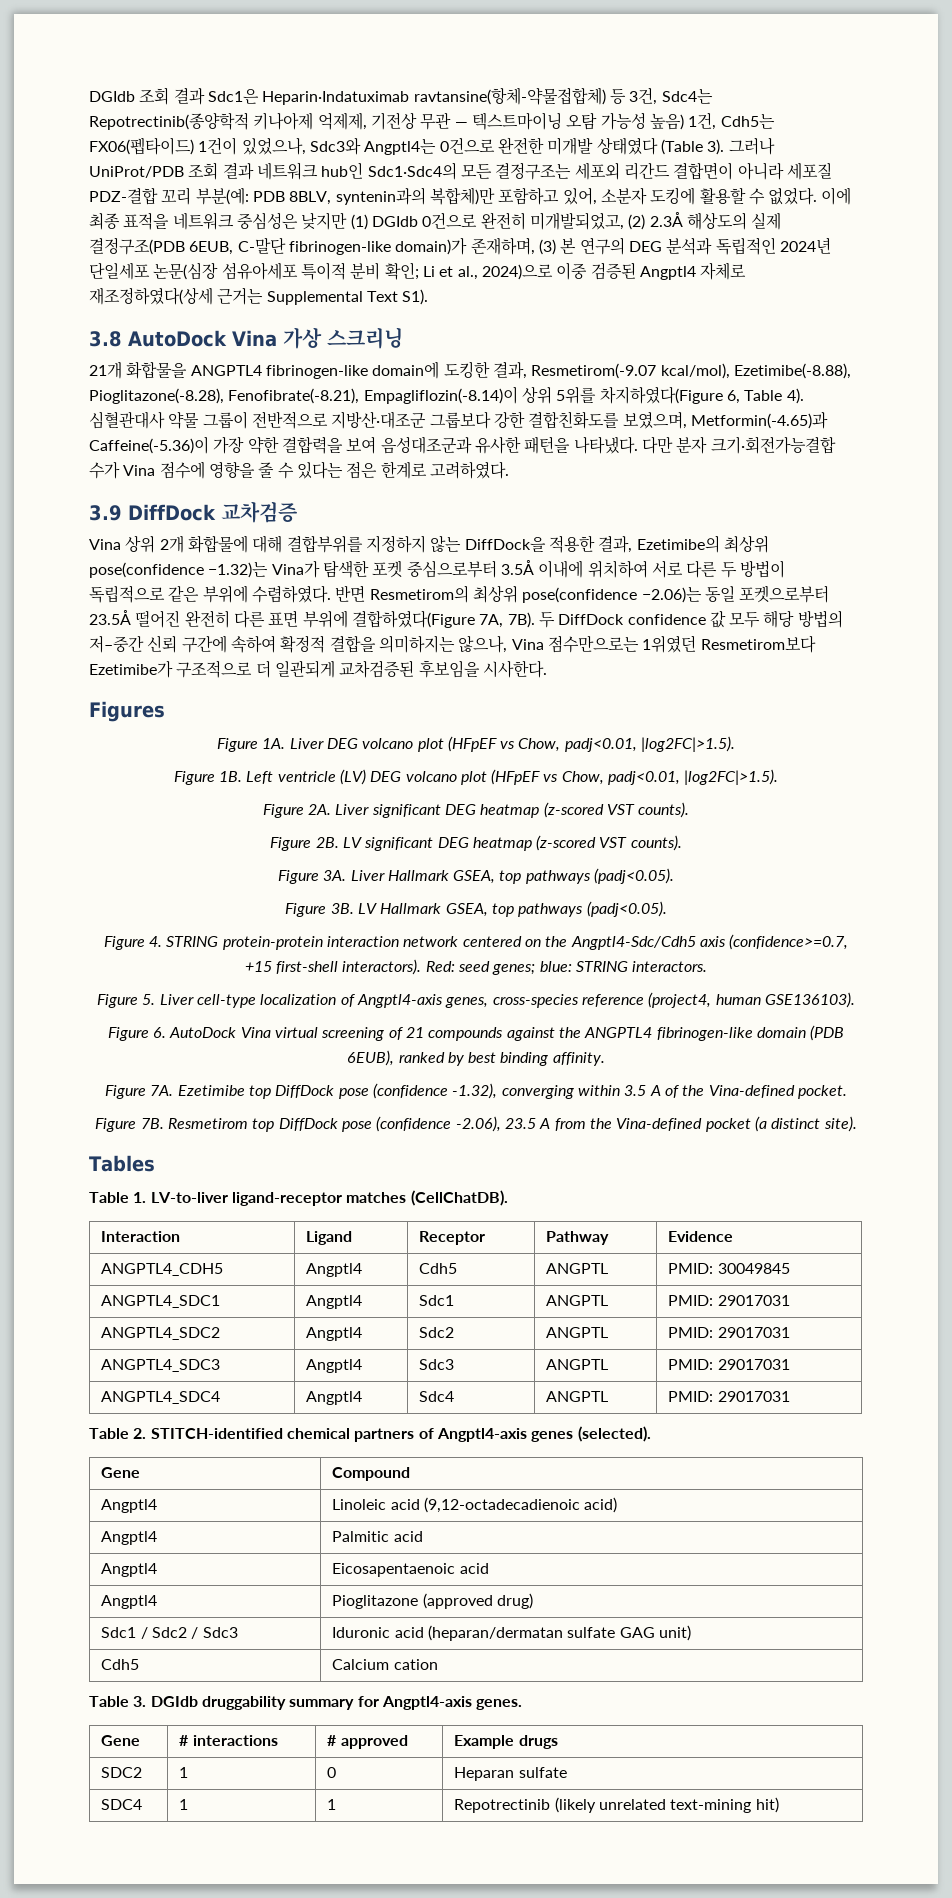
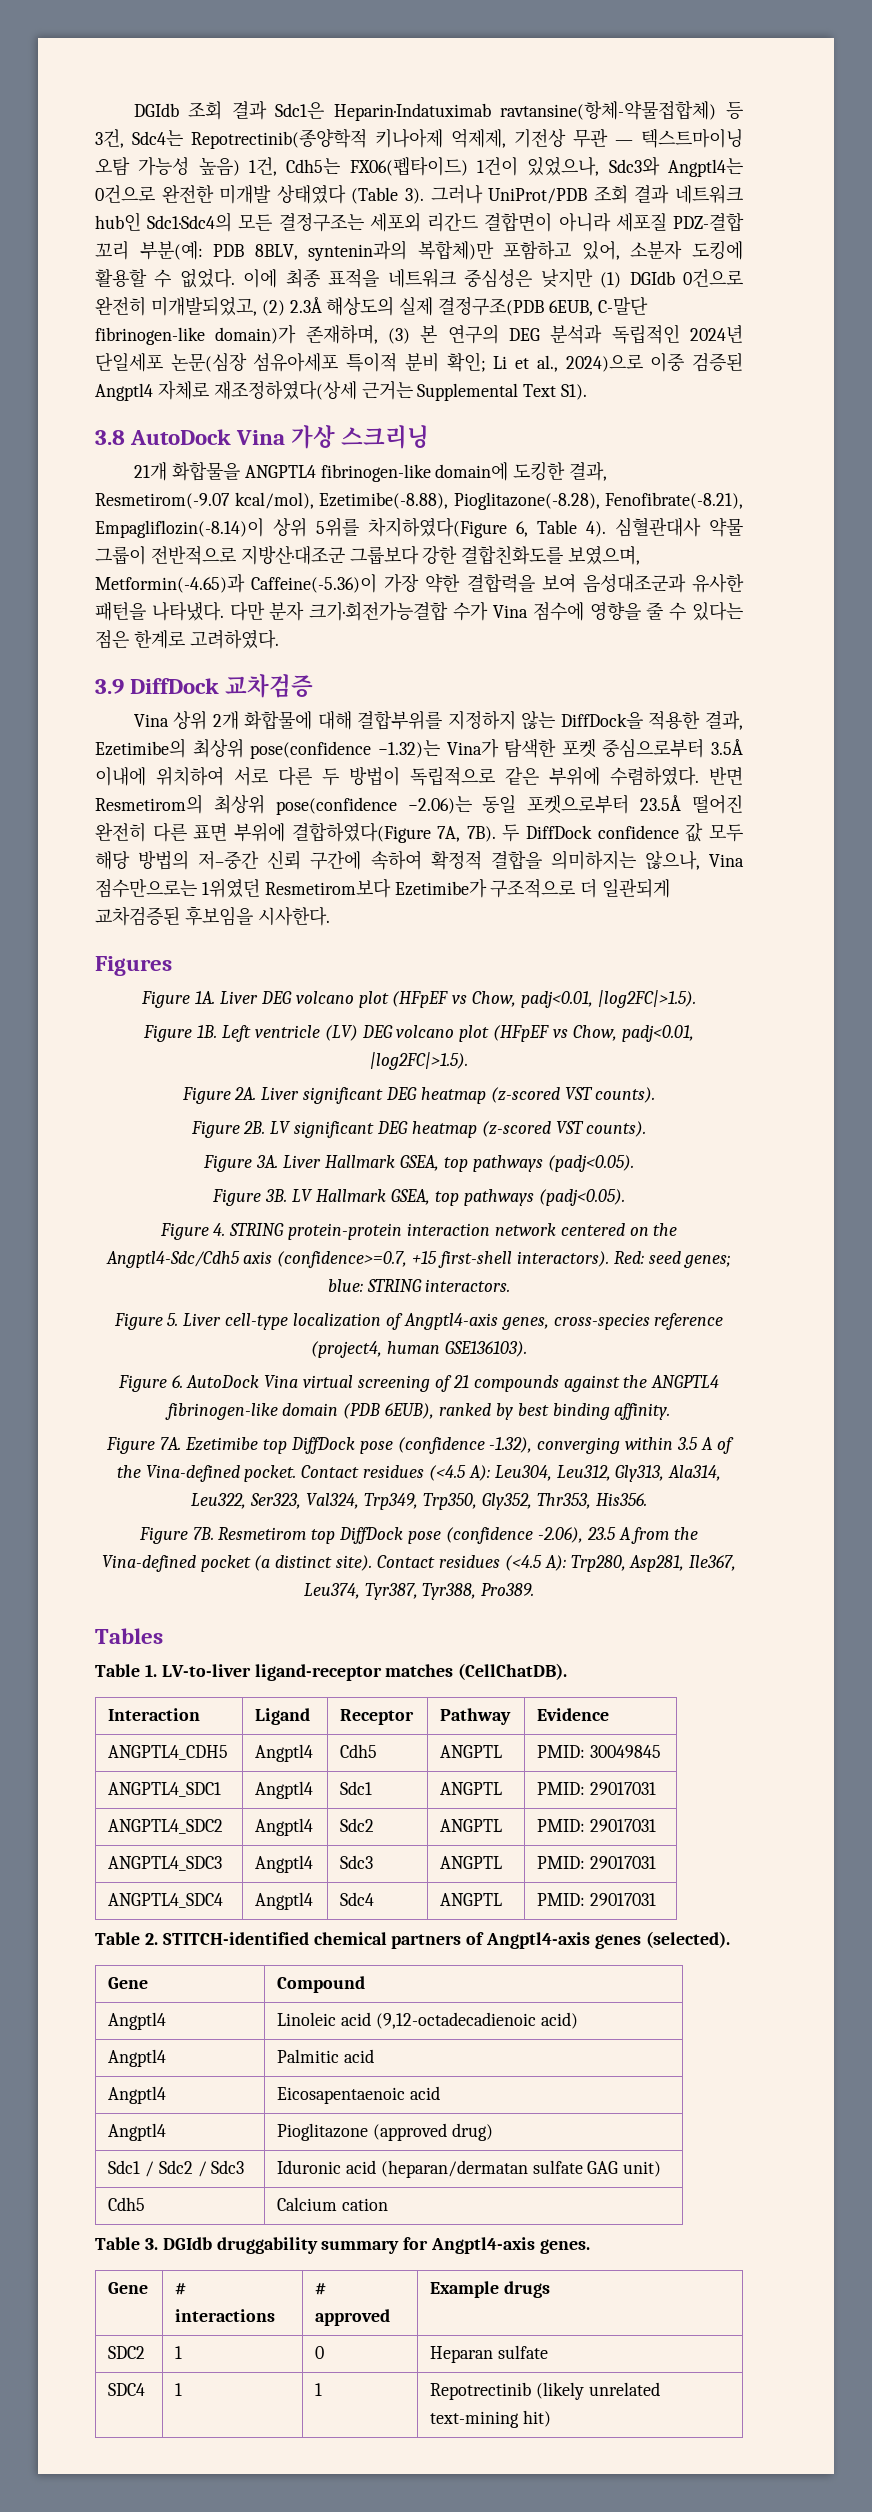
+ Contact residues (<4.5 A): Leu304, Leu312, Gly313, Ala314, Leu322, Ser323, Val324, Trp349, Trp350, Gly352, Thr353, His356.
+ Contact residues (<4.5 A): Trp280, Asp281, Ile367, Leu374, Tyr387, Tyr388, Pro389.

